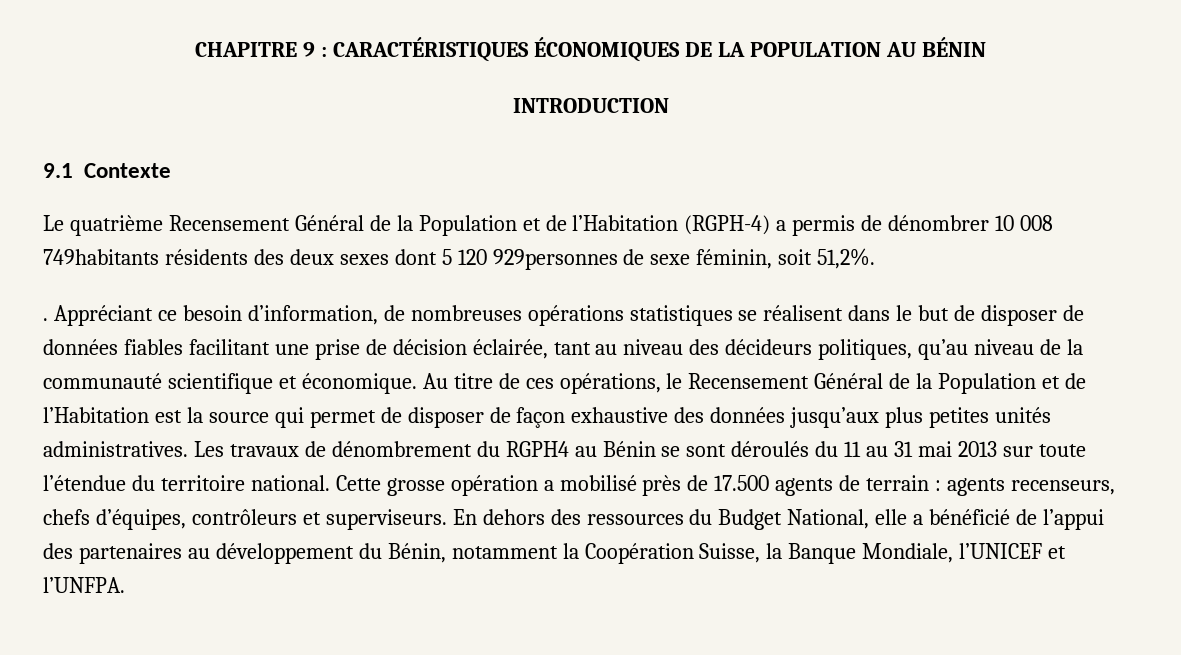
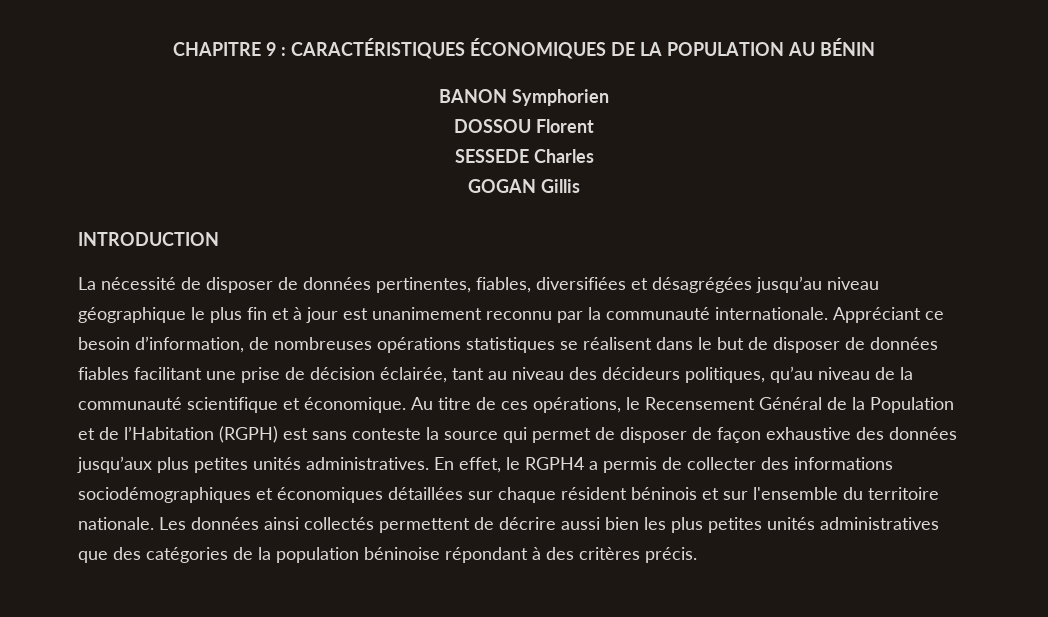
+ BANON Symphorien
+ DOSSOU Florent
+ SESSEDE Charles
+ GOGAN Gillis
  INTRODUCTION
- 9.1 Contexte
- Le quatrième Recensement Général de la Population et de l’Habitation (RGPH-4) a permis de dénombrer 10 008 749habitants résidents des deux sexes dont 5 120 929personnes de sexe féminin, soit 51,2%.
- .
+ La nécessité de disposer de données pertinentes, fiables, diversifiées et désagrégées jusqu’au niveau géographique le plus fin et à jour est unanimement reconnu par la communauté internationale.
- Au titre de ces opérations, le Recensement Général de la Population et de l’Habitation est la source qui permet de disposer de façon exhaustive des données jusqu’aux plus petites unités administratives.
+ Au titre de ces opérations, le Recensement Général de la Population et de l’Habitation (RGPH) est sans conteste la source qui permet de disposer de façon exhaustive des données jusqu’aux plus petites unités administratives.
- Les travaux de dénombrement du RGPH4 au Bénin se sont déroulés du 11 au 31 mai 2013 sur toute l’étendue du territoire national. Cette grosse opération a mobilisé près de 17.500 agents de terrain : agents recenseurs, chefs d’équipes, contrôleurs et superviseurs. En dehors des ressources du Budget National, elle a bénéficié de l’appui des partenaires au développement du Bénin, notamment la Coopération Suisse, la Banque Mondiale, l’UNICEF et l’UNFPA.
+ En effet, le RGPH4 a permis de collecter des informations sociodémographiques et économiques détaillées sur chaque résident béninois et sur l'ensemble du territoire nationale. Les données ainsi collectés permettent de décrire aussi bien les plus petites unités administratives que des catégories de la population béninoise répondant à des critères précis.

